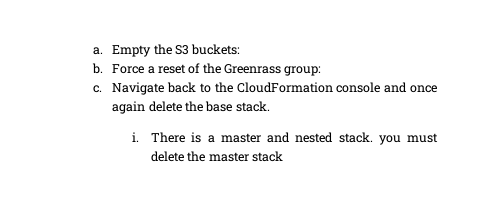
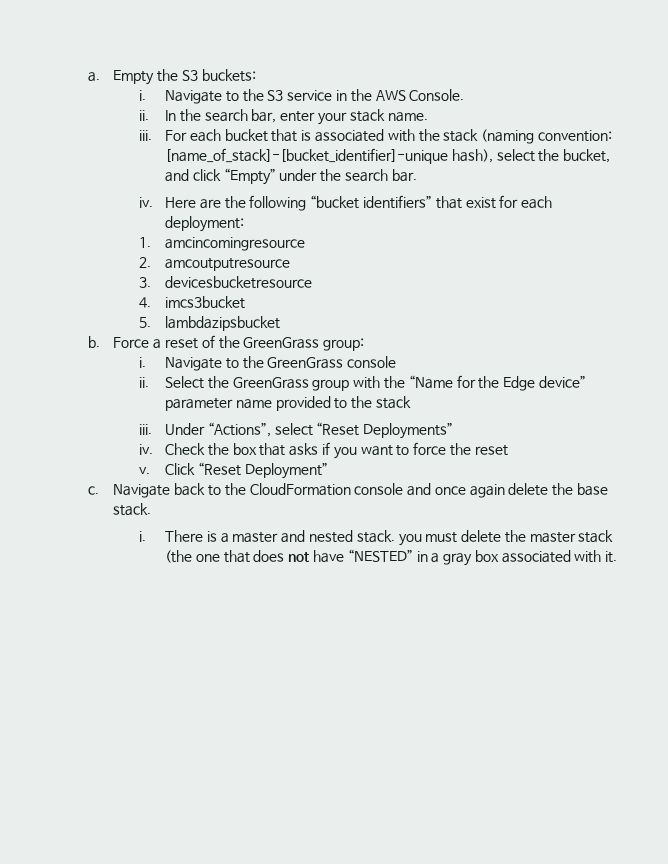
+ i. Navigate to the S3 service in the AWS Console.
+ ii. In the search bar, enter your stack name.
+ iii. For each bucket that is associated with the stack (naming convention: [name_of_stack]-[bucket_identifier]-unique hash), select the bucket, and click “Empty” under the search bar.
+ iv. Here are the following “bucket identifiers” that exist for each deployment:
+ 1. amcincomingresource
+ 2. amcoutputresource
+ 3. devicesbucketresource
+ 4. imcs3bucket
+ 5. lambdazipsbucket
- Force a reset of the Greenrass group:
+ Force a reset of the GreenGrass group:
+ i. Navigate to the GreenGrass console
+ ii. Select the GreenGrass group with the “Name for the Edge device” parameter name provided to the stack
+ iii. Under “Actions”, select “Reset Deployments”
+ iv. Check the box that asks if you want to force the reset
+ v. Click “Reset Deployment”
- There is a master and nested stack. you must delete the master stack
+ There is a master and nested stack. you must delete the master stack (the one that does not have “NESTED” in a gray box associated with it.

